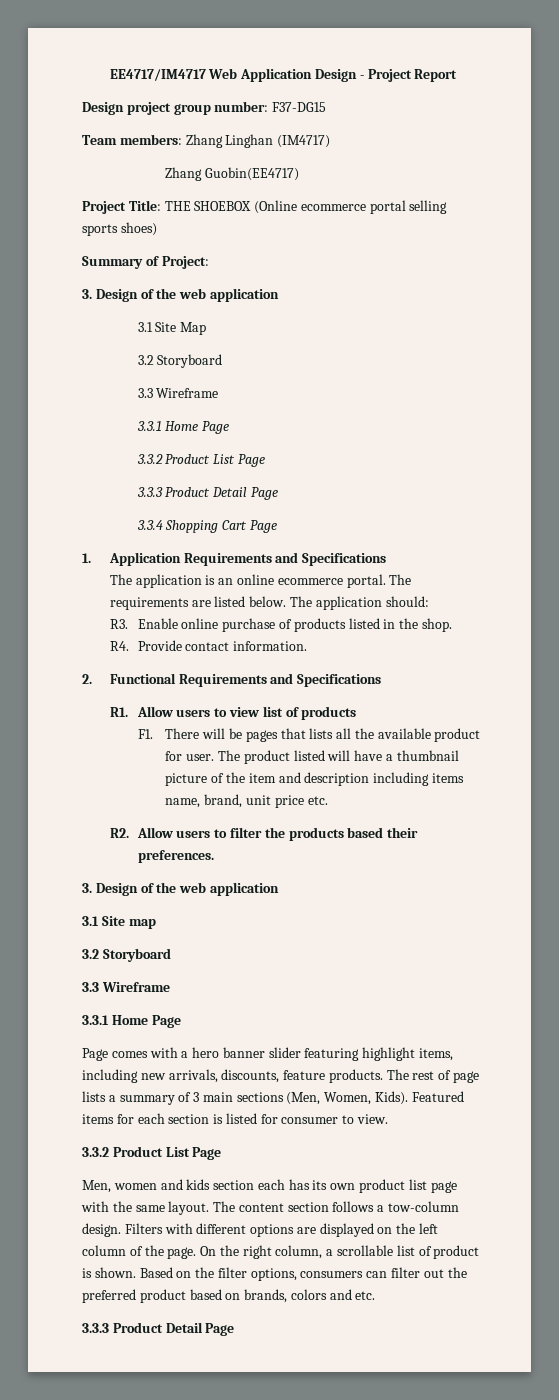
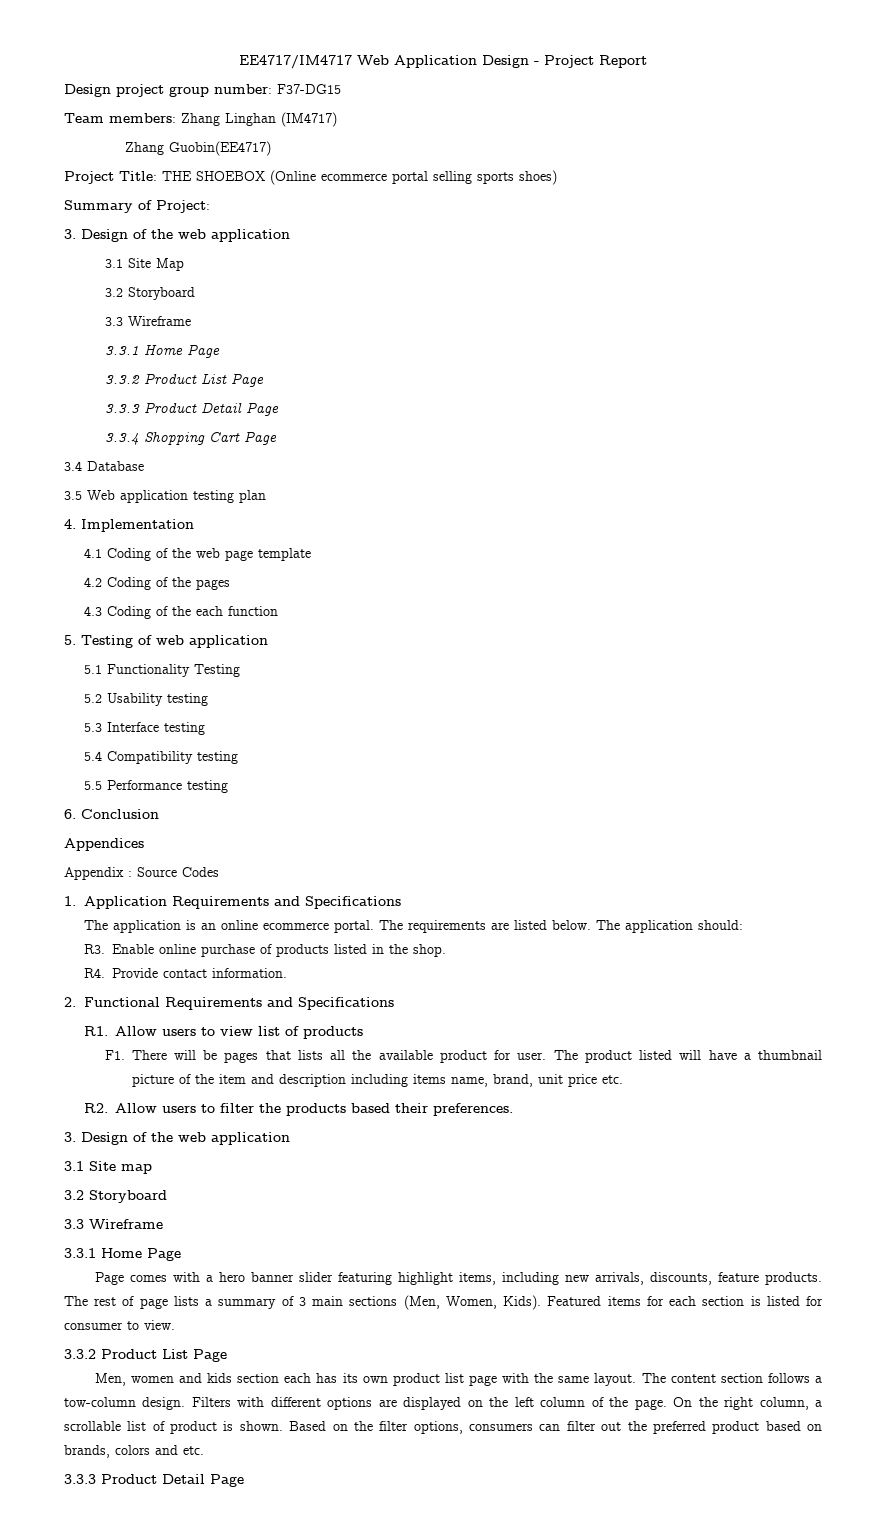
+ 3.4 Database
+ 3.5 Web application testing plan
+ 4. Implementation
+ 4.1 Coding of the web page template
+ 4.2 Coding of the pages
+ 4.3 Coding of the each function
+ 5. Testing of web application
+ 5.1 Functionality Testing
+ 5.2 Usability testing
+ 5.3 Interface testing
+ 5.4 Compatibility testing
+ 5.5 Performance testing
+ 6. Conclusion
+ Appendices
+ Appendix : Source Codes

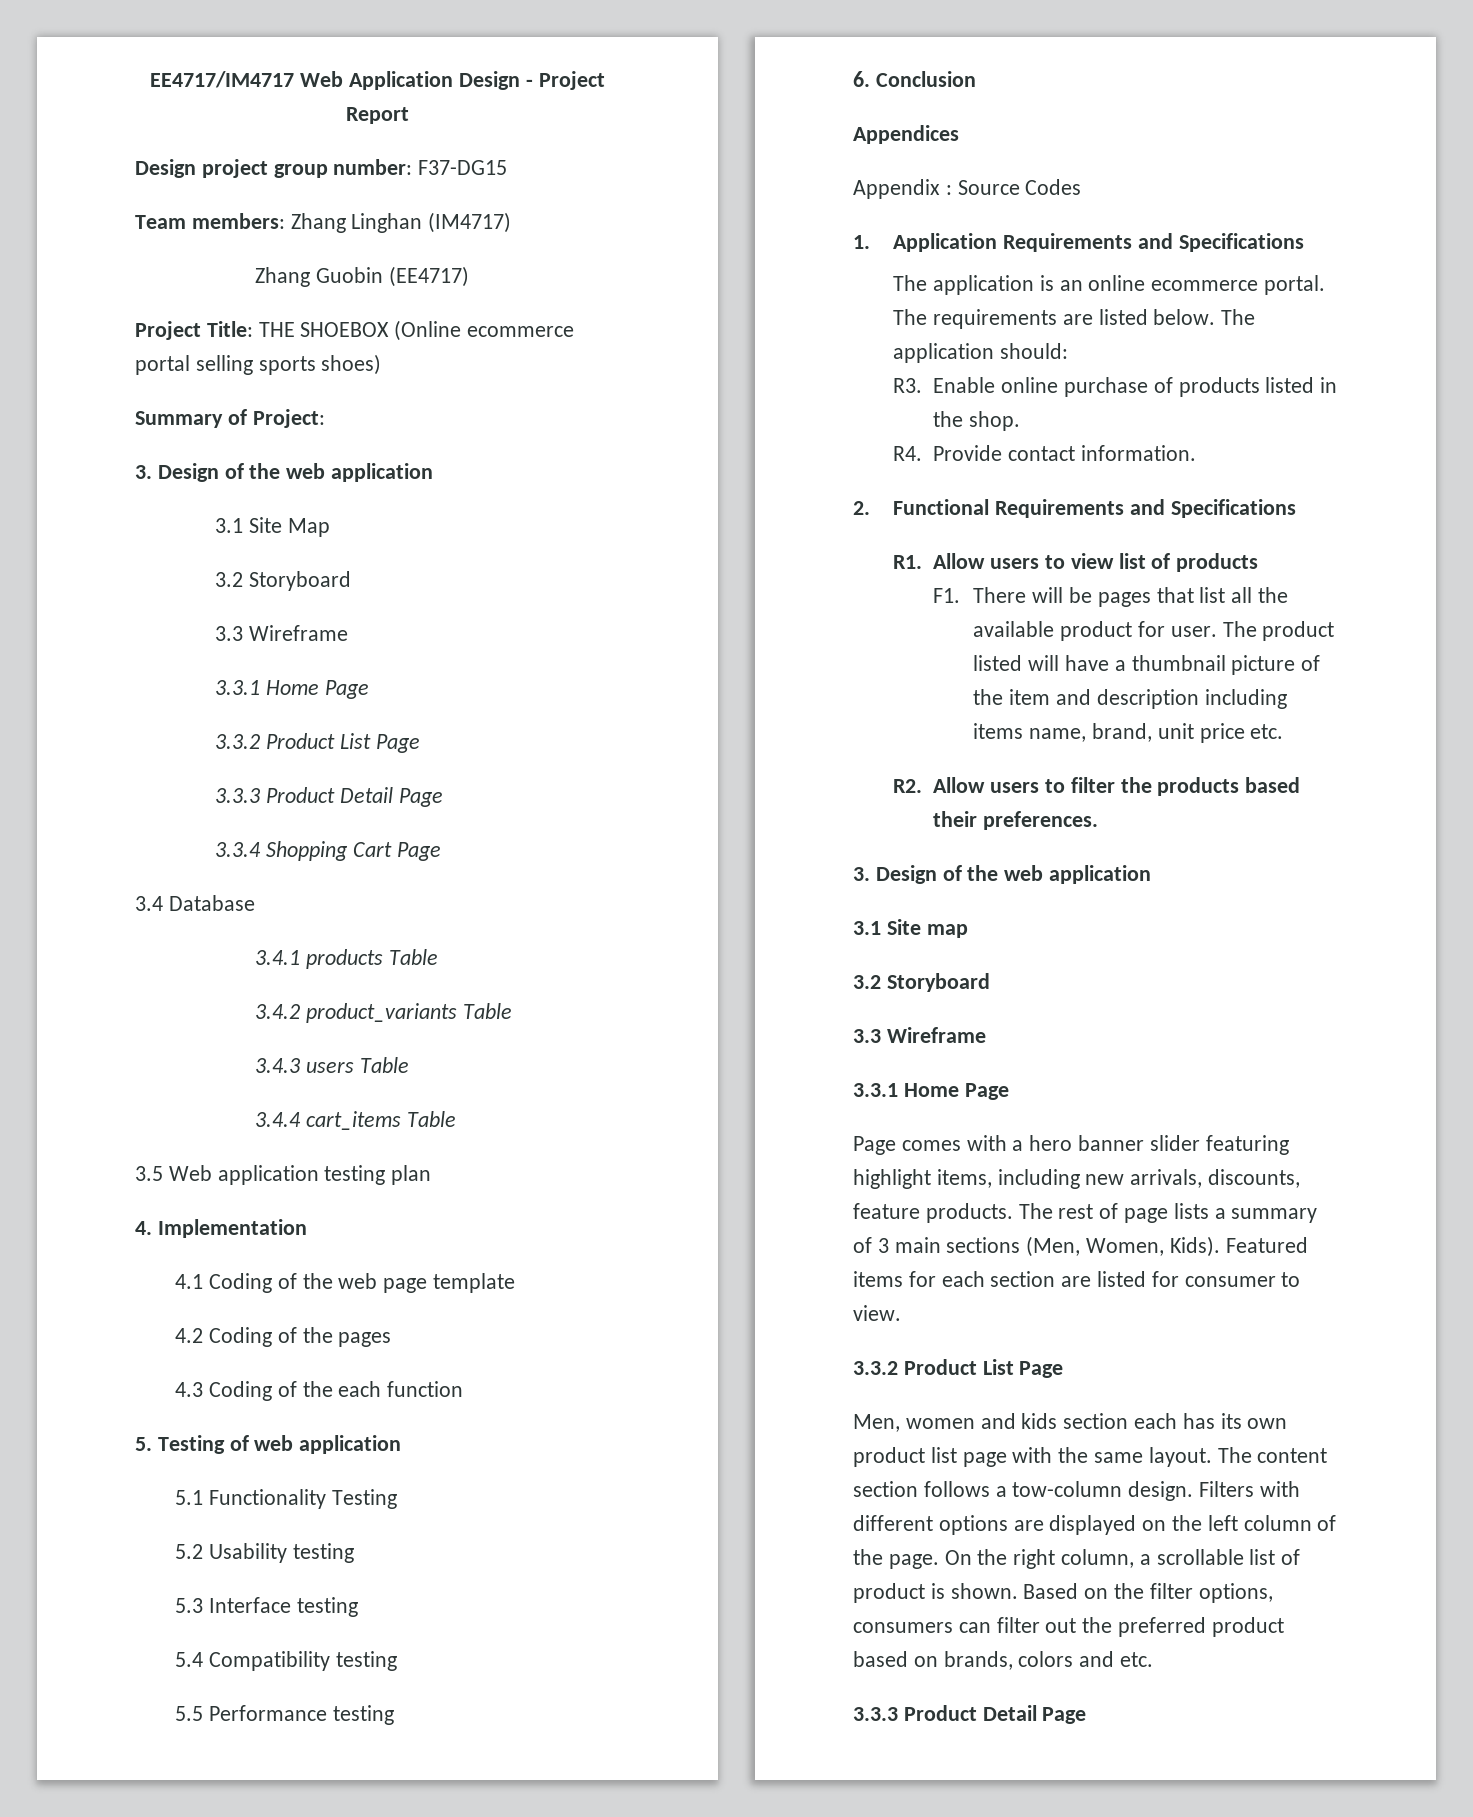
- Zhang Guobin(EE4717)
+ Zhang Guobin (EE4717)
+ 3.4.1 products Table
+ 3.4.2 product_variants Table
+ 3.4.3 users Table
+ 3.4.4 cart_items Table
- F1. There will be pages that lists all the available product for user.
+ F1. There will be pages that list all the available product for user.
- Featured items for each section is listed for consumer to view.
+ Featured items for each section are listed for consumer to view.

